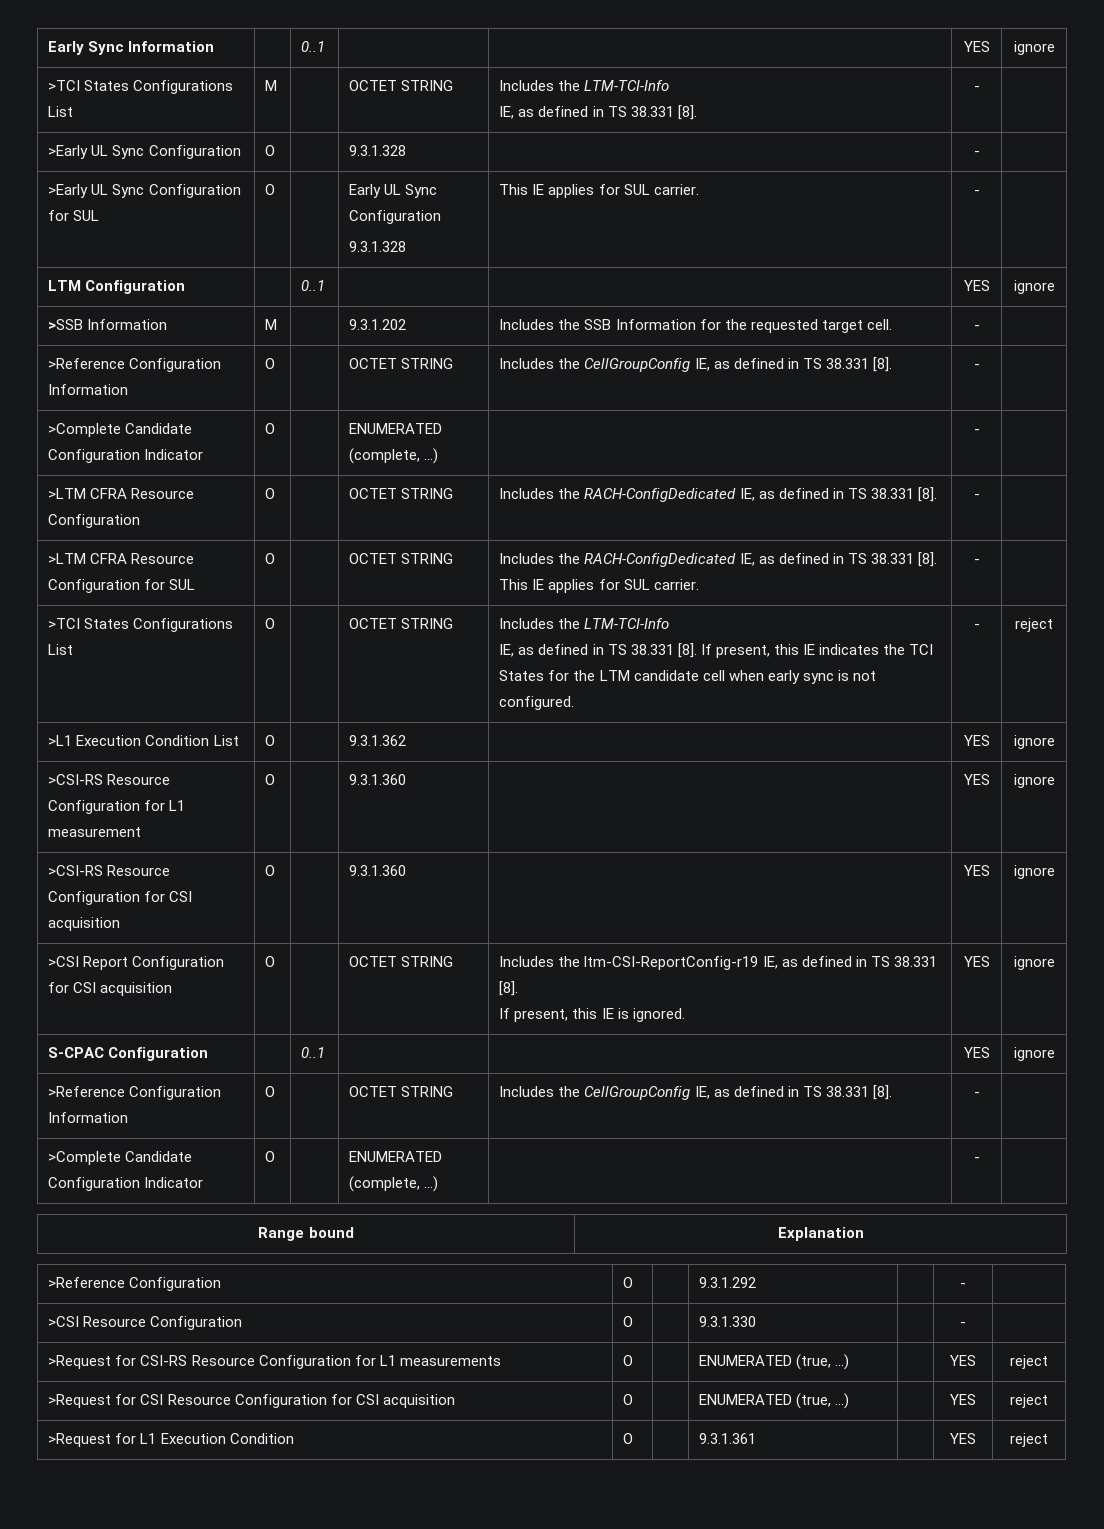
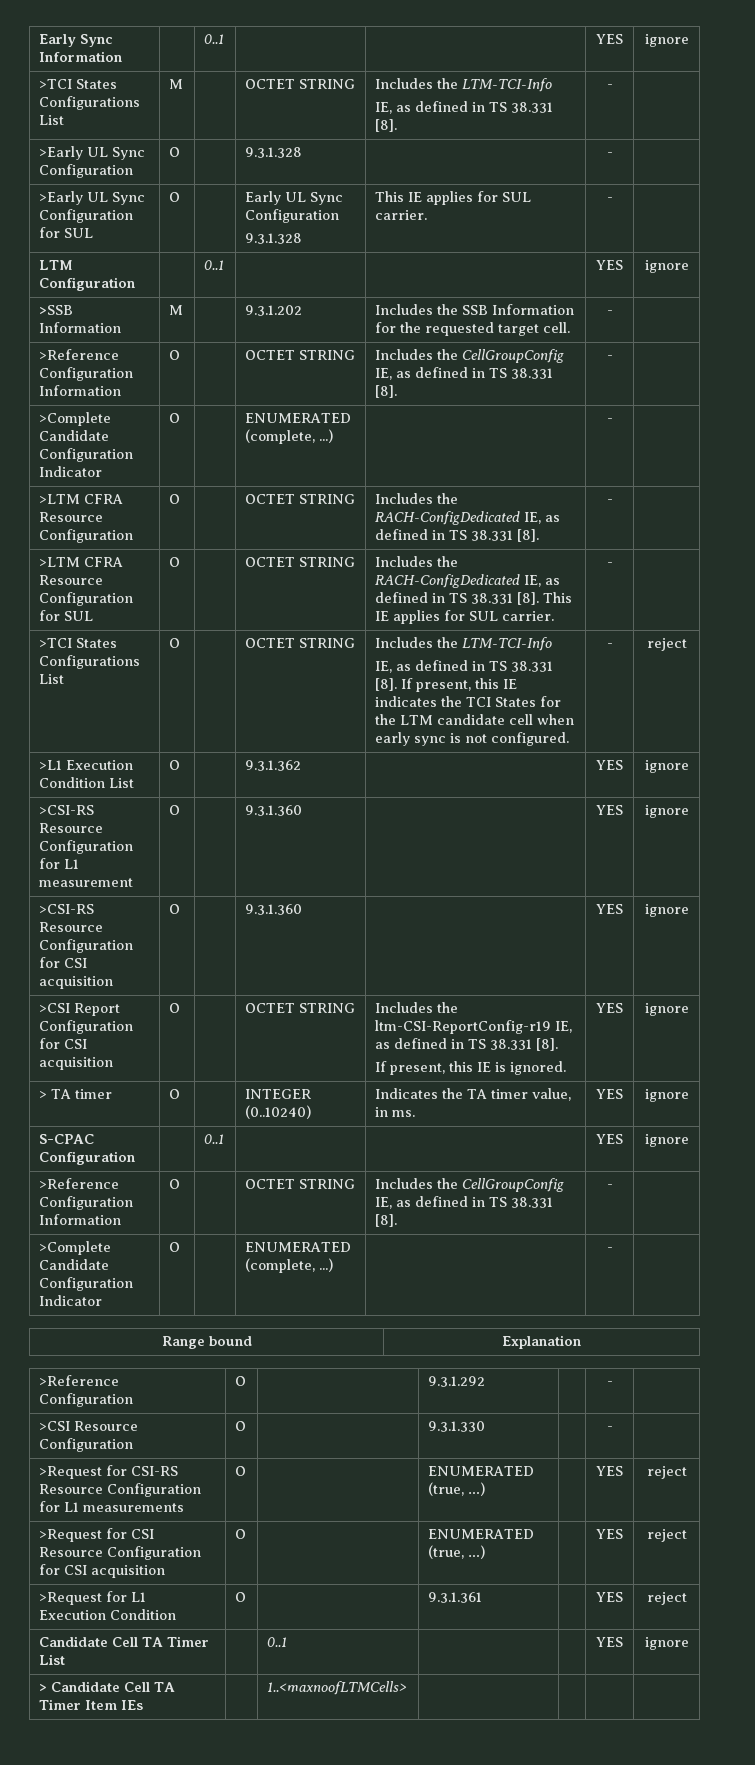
+ > TA timer | O | | INTEGER (0..10240) | Indicates the TA timer value, in ms. | YES | ignore
+ Candidate Cell TA Timer List | | 0..1 | | | YES | ignore
+ > Candidate Cell TA Timer Item IEs | | 1..<maxnoofLTMCells> | | | |

